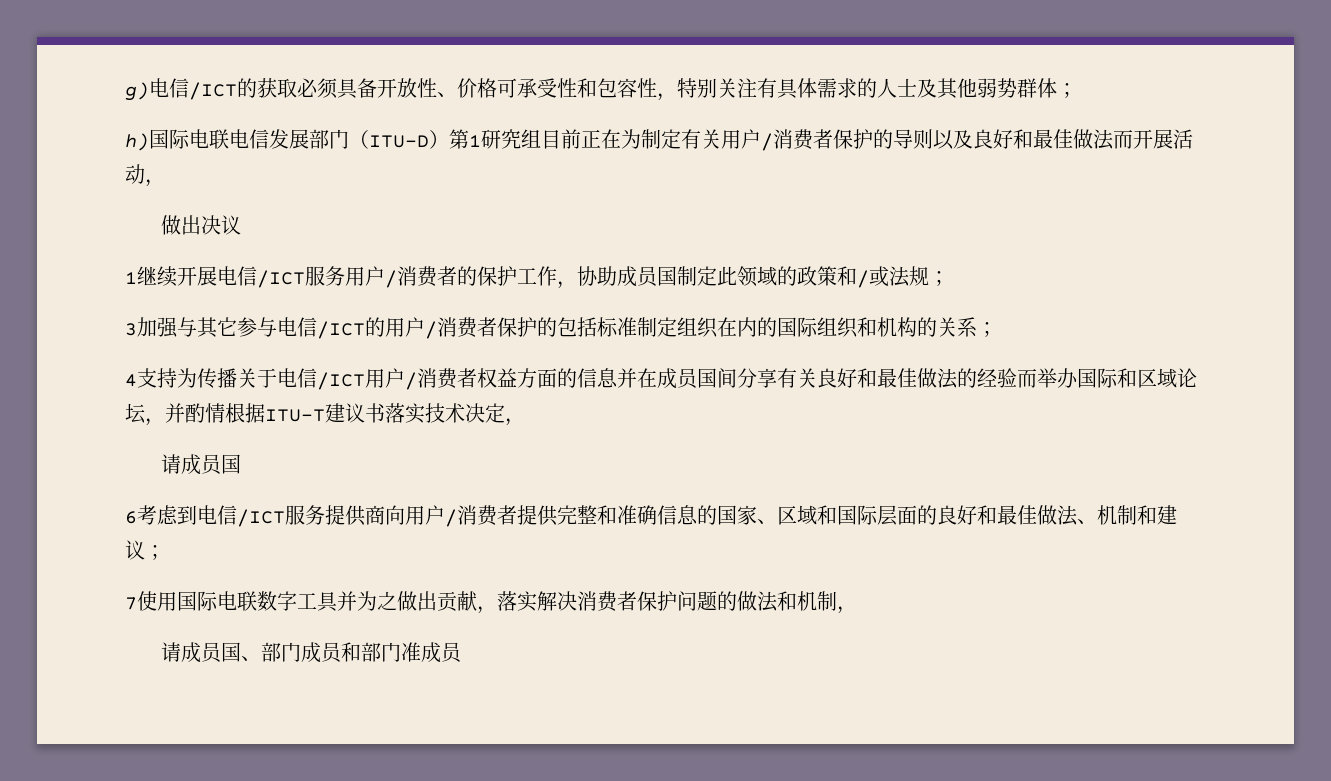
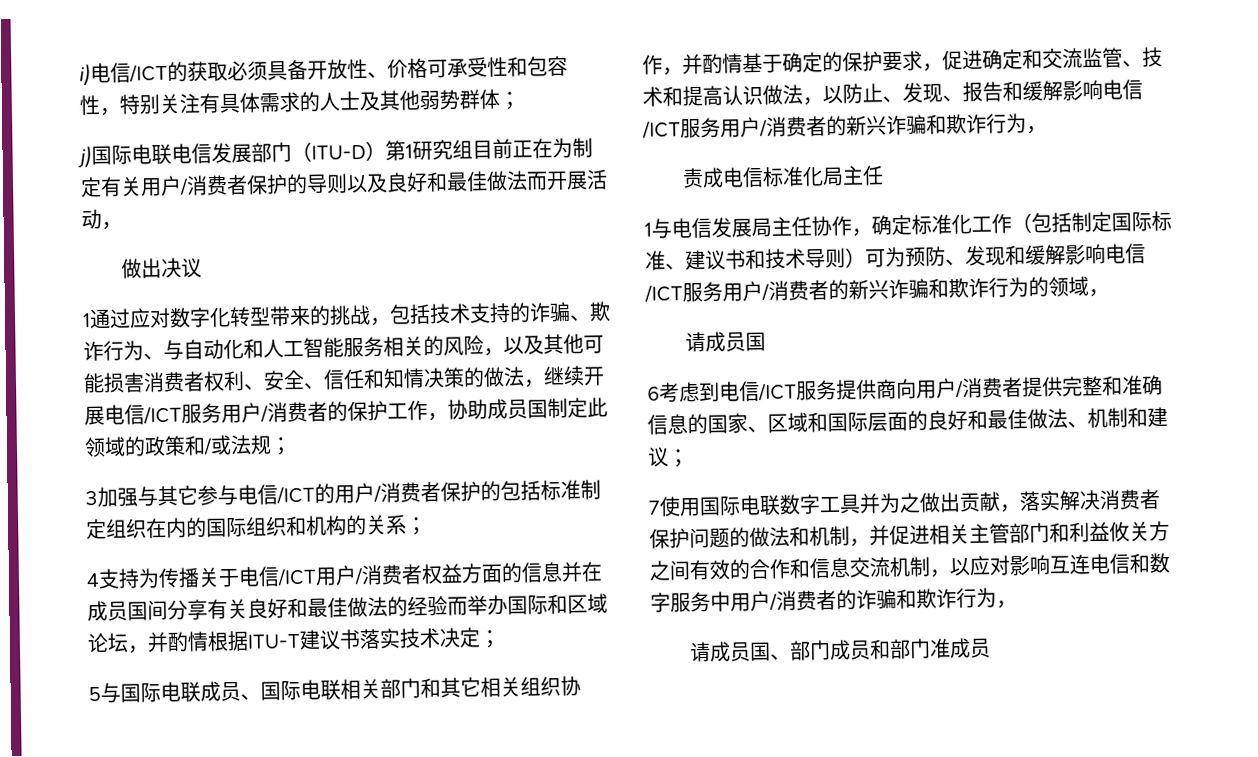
- g)电信/ICT的获取必须具备开放性、价格可承受性和包容性，特别关注有具体需求的人士及其他弱势群体；
+ i)电信/ICT的获取必须具备开放性、价格可承受性和包容性，特别关注有具体需求的人士及其他弱势群体；
- h)国际电联电信发展部门（ITU-D）第1研究组目前正在为制定有关用户/消费者保护的导则以及良好和最佳做法而开展活动，
+ j)国际电联电信发展部门（ITU-D）第1研究组目前正在为制定有关用户/消费者保护的导则以及良好和最佳做法而开展活动，
- 1继续开展电信/ICT服务用户/消费者的保护工作，协助成员国制定此领域的政策和/或法规；
+ 1通过应对数字化转型带来的挑战，包括技术支持的诈骗、欺诈行为、与自动化和人工智能服务相关的风险，以及其他可能损害消费者权利、安全、信任和知情决策的做法，继续开展电信/ICT服务用户/消费者的保护工作，协助成员国制定此领域的政策和/或法规；
- 4支持为传播关于电信/ICT用户/消费者权益方面的信息并在成员国间分享有关良好和最佳做法的经验而举办国际和区域论坛，并酌情根据ITU-T建议书落实技术决定，
+ 4支持为传播关于电信/ICT用户/消费者权益方面的信息并在成员国间分享有关良好和最佳做法的经验而举办国际和区域论坛，并酌情根据ITU-T建议书落实技术决定；
+ 5与国际电联成员、国际电联相关部门和其它相关组织协作，并酌情基于确定的保护要求，促进确定和交流监管、技术和提高认识做法，以防止、发现、报告和缓解影响电信/ICT服务用户/消费者的新兴诈骗和欺诈行为，
+ 责成电信标准化局主任
+ 1与电信发展局主任协作，确定标准化工作（包括制定国际标准、建议书和技术导则）可为预防、发现和缓解影响电信/ICT服务用户/消费者的新兴诈骗和欺诈行为的领域，
- 7使用国际电联数字工具并为之做出贡献，落实解决消费者保护问题的做法和机制，
+ 7使用国际电联数字工具并为之做出贡献，落实解决消费者保护问题的做法和机制，并促进相关主管部门和利益攸关方之间有效的合作和信息交流机制，以应对影响互连电信和数字服务中用户/消费者的诈骗和欺诈行为，

